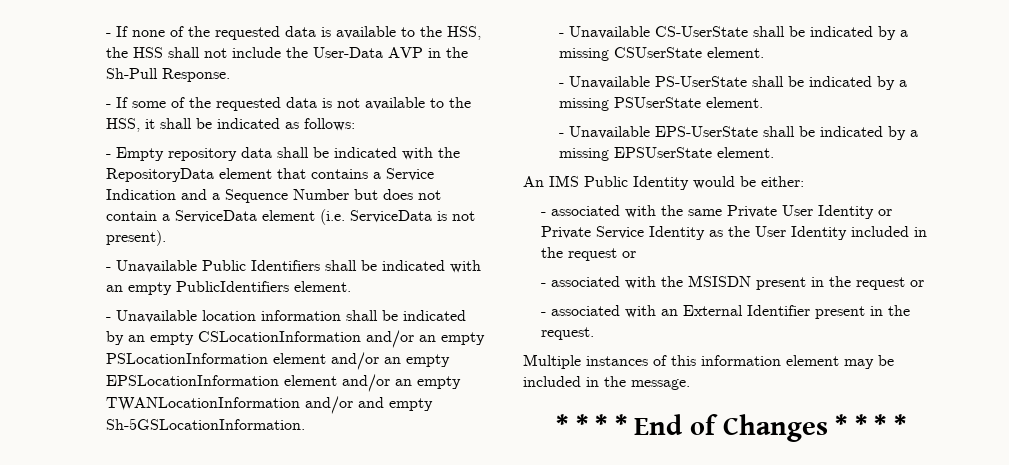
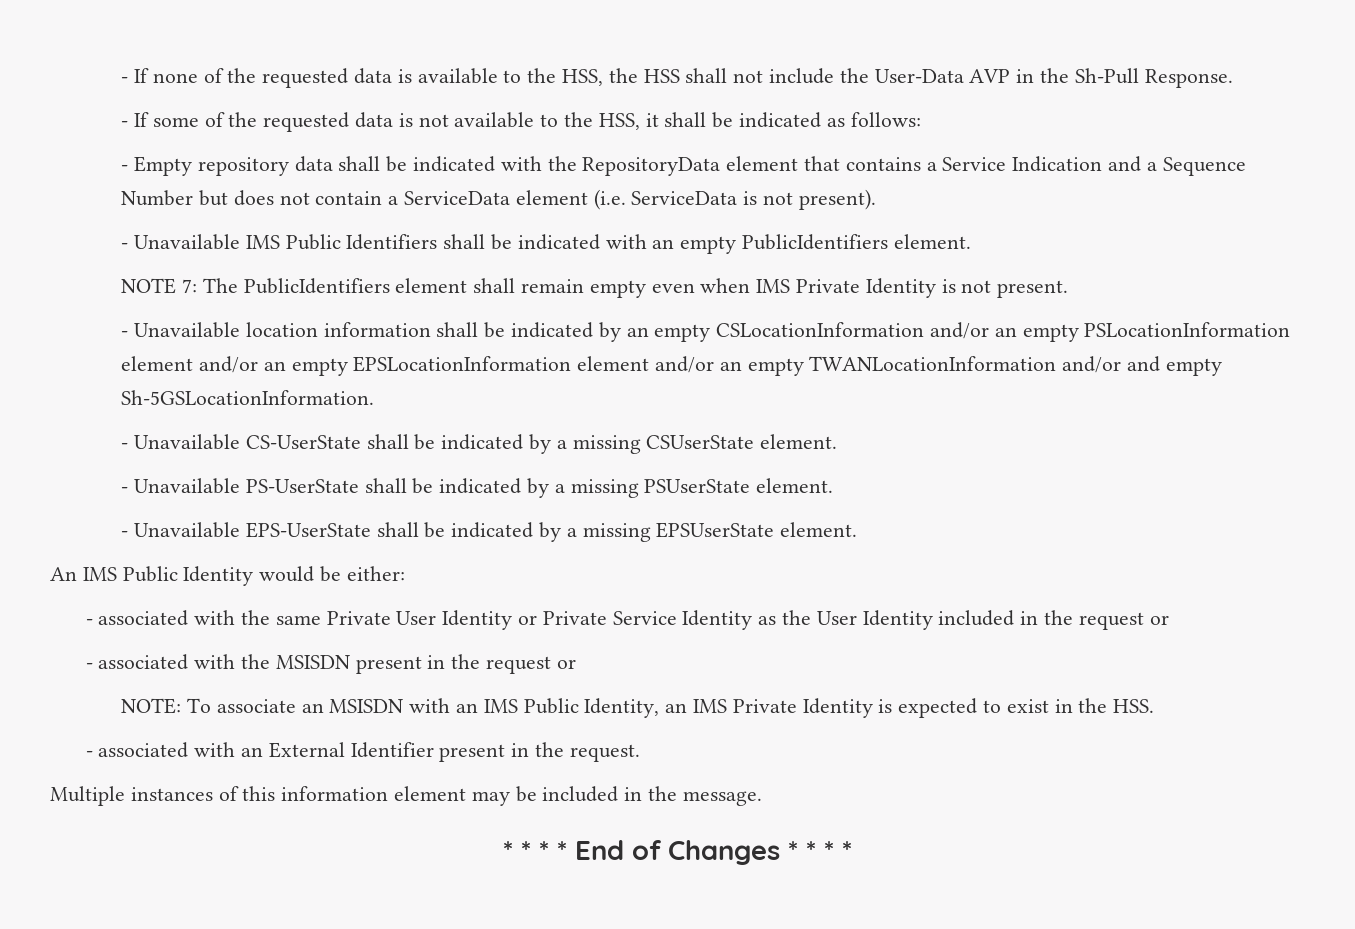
- - Unavailable Public Identifiers shall be indicated with an empty PublicIdentifiers element.
+ - Unavailable IMS Public Identifiers shall be indicated with an empty PublicIdentifiers element.
+ NOTE 7: The PublicIdentifiers element shall remain empty even when IMS Private Identity is not present.
+ NOTE: To associate an MSISDN with an IMS Public Identity, an IMS Private Identity is expected to exist in the HSS.

